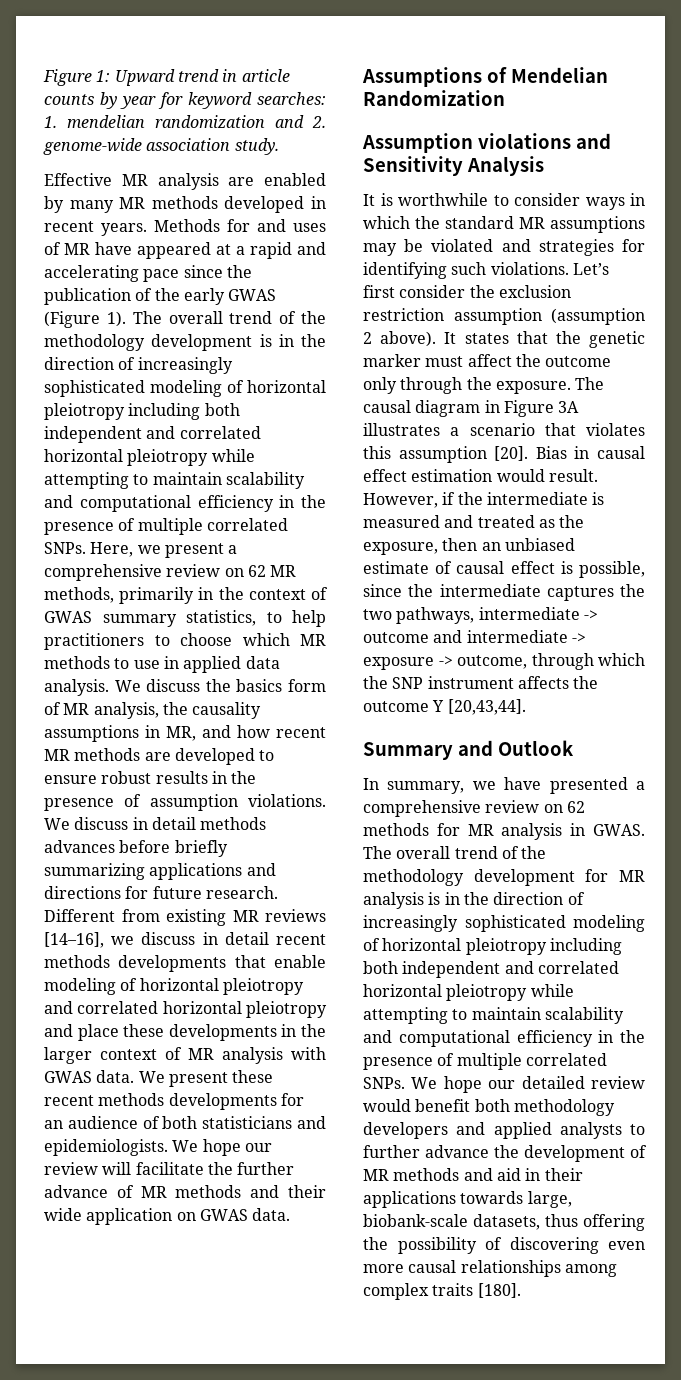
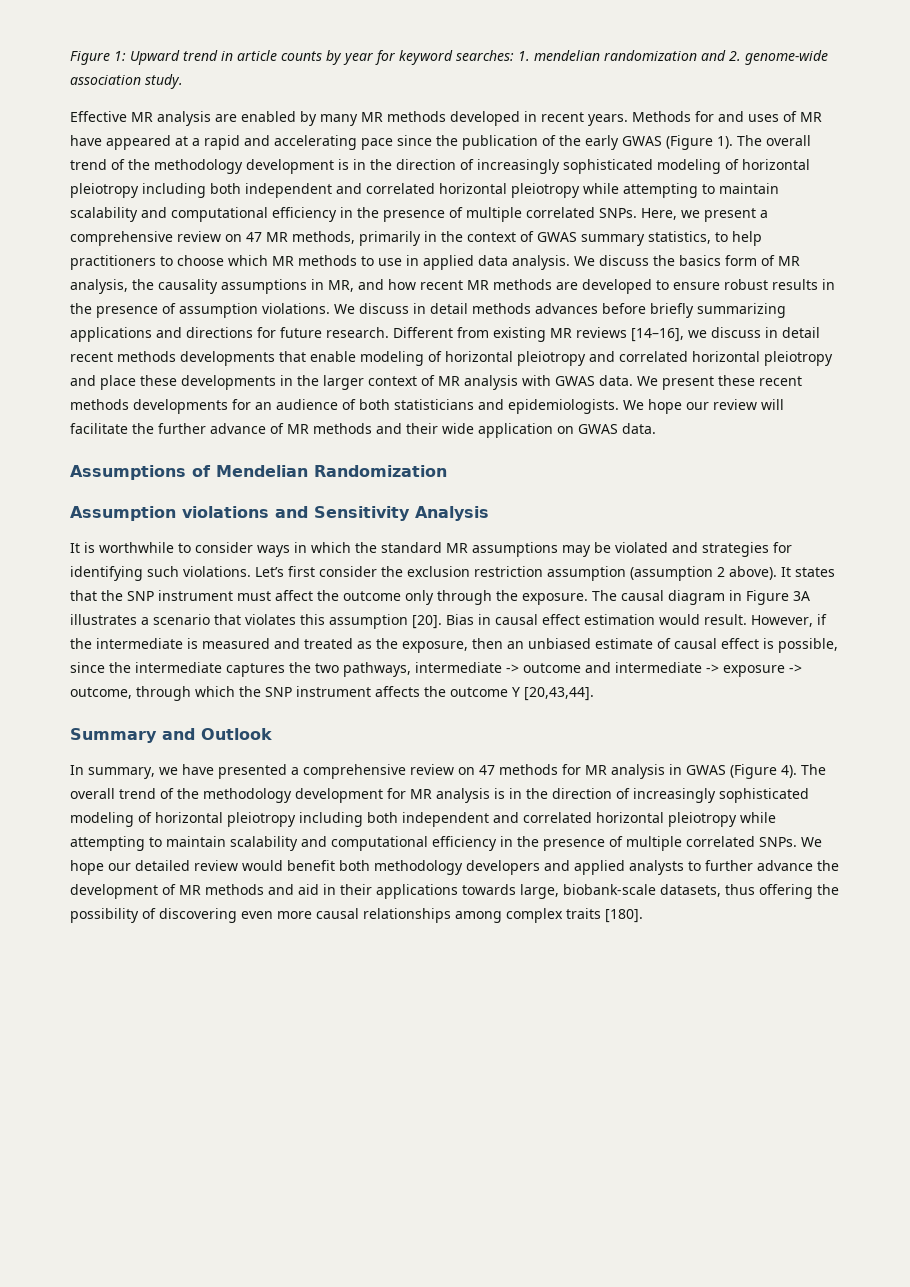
- Here, we present a comprehensive review on 62 MR methods, primarily in the context of GWAS summary statistics, to help practitioners to choose which MR methods to use in applied data analysis.
+ Here, we present a comprehensive review on 47 MR methods, primarily in the context of GWAS summary statistics, to help practitioners to choose which MR methods to use in applied data analysis.
- It states that the genetic marker must affect the outcome only through the exposure.
+ It states that the SNP instrument must affect the outcome only through the exposure.
- In summary, we have presented a comprehensive review on 62 methods for MR analysis in GWAS.
+ In summary, we have presented a comprehensive review on 47 methods for MR analysis in GWAS (Figure 4).

